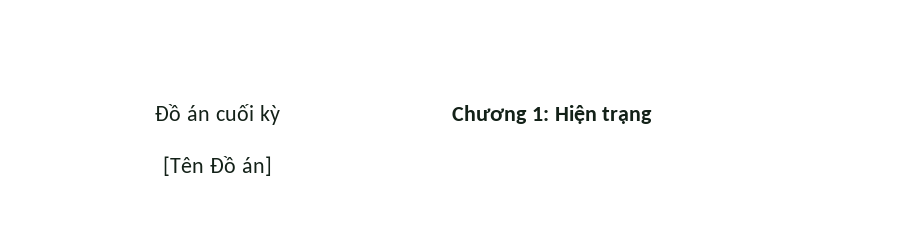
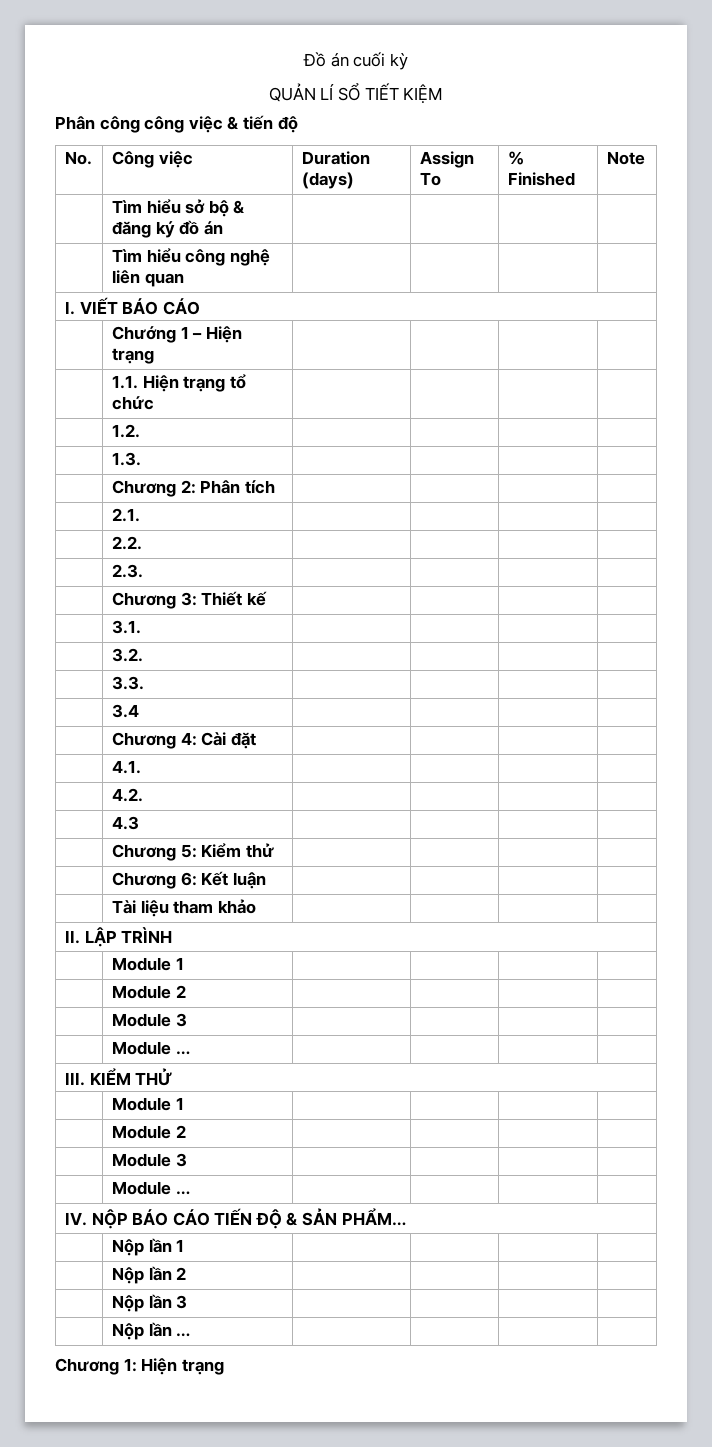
- [Tên Đồ án]
+ QUẢN LÍ SỔ TIẾT KIỆM
+ Phân công công việc & tiến độ
+ No. | Công việc | Duration (days) | Assign To | % Finished | Note
+ | Tìm hiểu sở bộ & đăng ký đồ án | | | |
+ | Tìm hiểu công nghệ liên quan | | | |
+ I. VIẾT BÁO CÁO
+ | Chướng 1 – Hiện trạng | | | |
+ | 1.1. Hiện trạng tổ chức | | | |
+ | 1.2. | | | |
+ | 1.3. | | | |
+ | Chương 2: Phân tích | | | |
+ | 2.1. | | | |
+ | 2.2. | | | |
+ | 2.3. | | | |
+ | Chương 3: Thiết kế | | | |
+ | 3.1. | | | |
+ | 3.2. | | | |
+ | 3.3. | | | |
+ | 3.4 | | | |
+ | Chương 4: Cài đặt | | | |
+ | 4.1. | | | |
+ | 4.2. | | | |
+ | 4.3 | | | |
+ | Chương 5: Kiểm thử | | | |
+ | Chương 6: Kết luận | | | |
+ | Tài liệu tham khảo | | | |
+ II. LẬP TRÌNH
+ | Module 1 | | | |
+ | Module 2 | | | |
+ | Module 3 | | | |
+ | Module … | | | |
+ III. KIỂM THỬ
+ | Module 1 | | | |
+ | Module 2 | | | |
+ | Module 3 | | | |
+ | Module … | | | |
+ IV. NỘP BÁO CÁO TIẾN ĐỘ & SẢN PHẨM…
+ | Nộp lần 1 | | | |
+ | Nộp lần 2 | | | |
+ | Nộp lần 3 | | | |
+ | Nộp lần … | | | |

